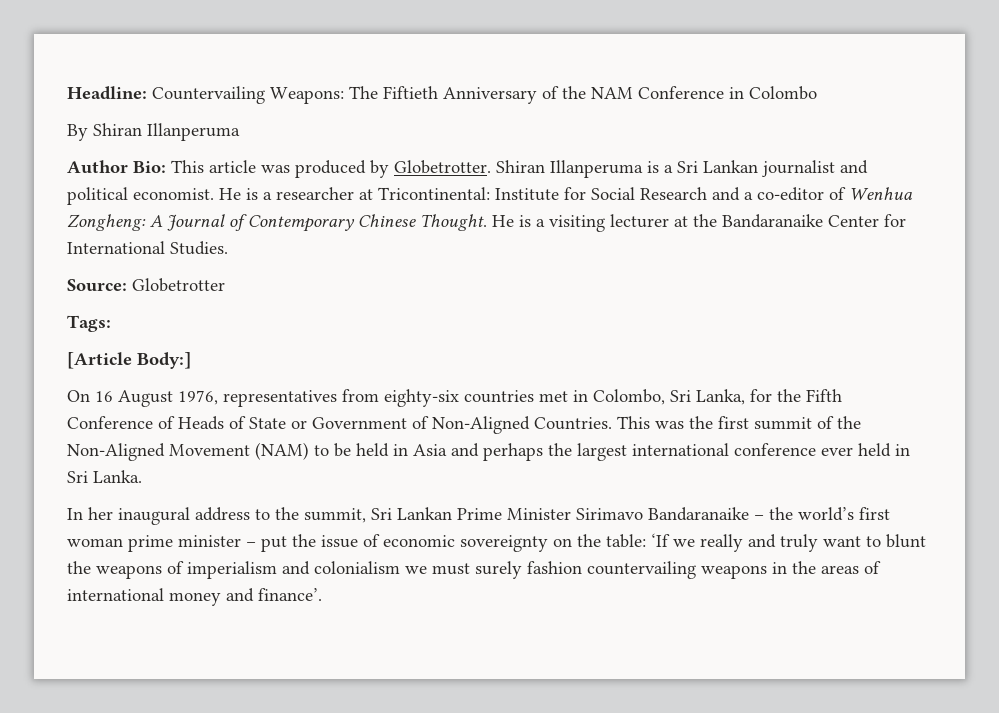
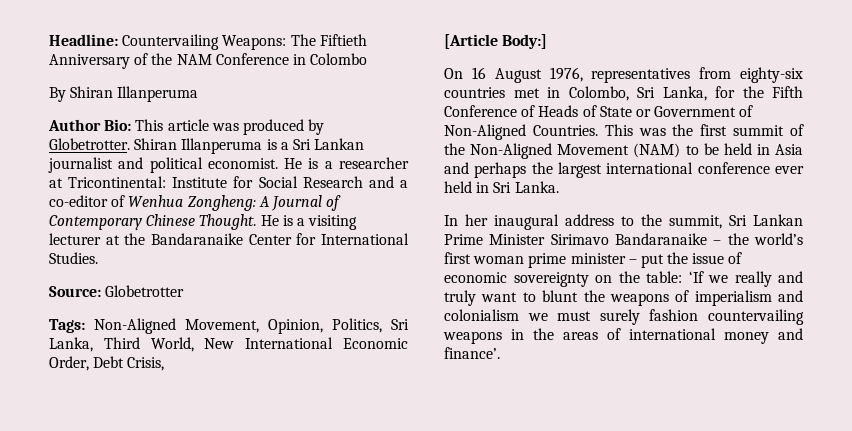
- Tags:
+ Tags: Non-Aligned Movement, Opinion, Politics, Sri Lanka, Third World, New International Economic Order, Debt Crisis,

